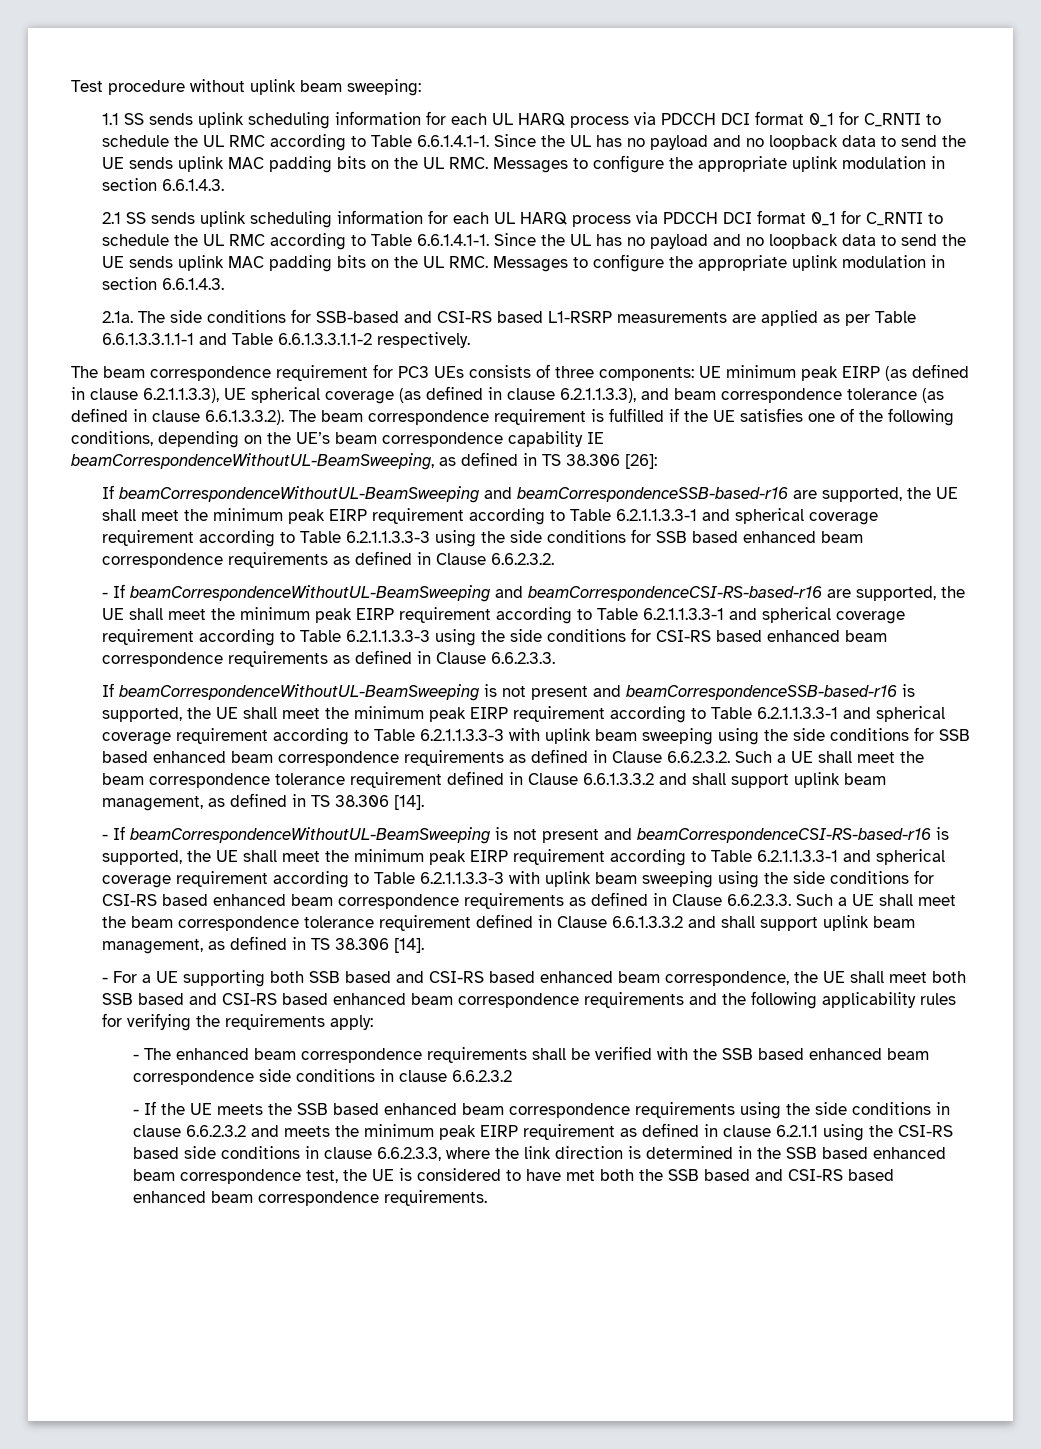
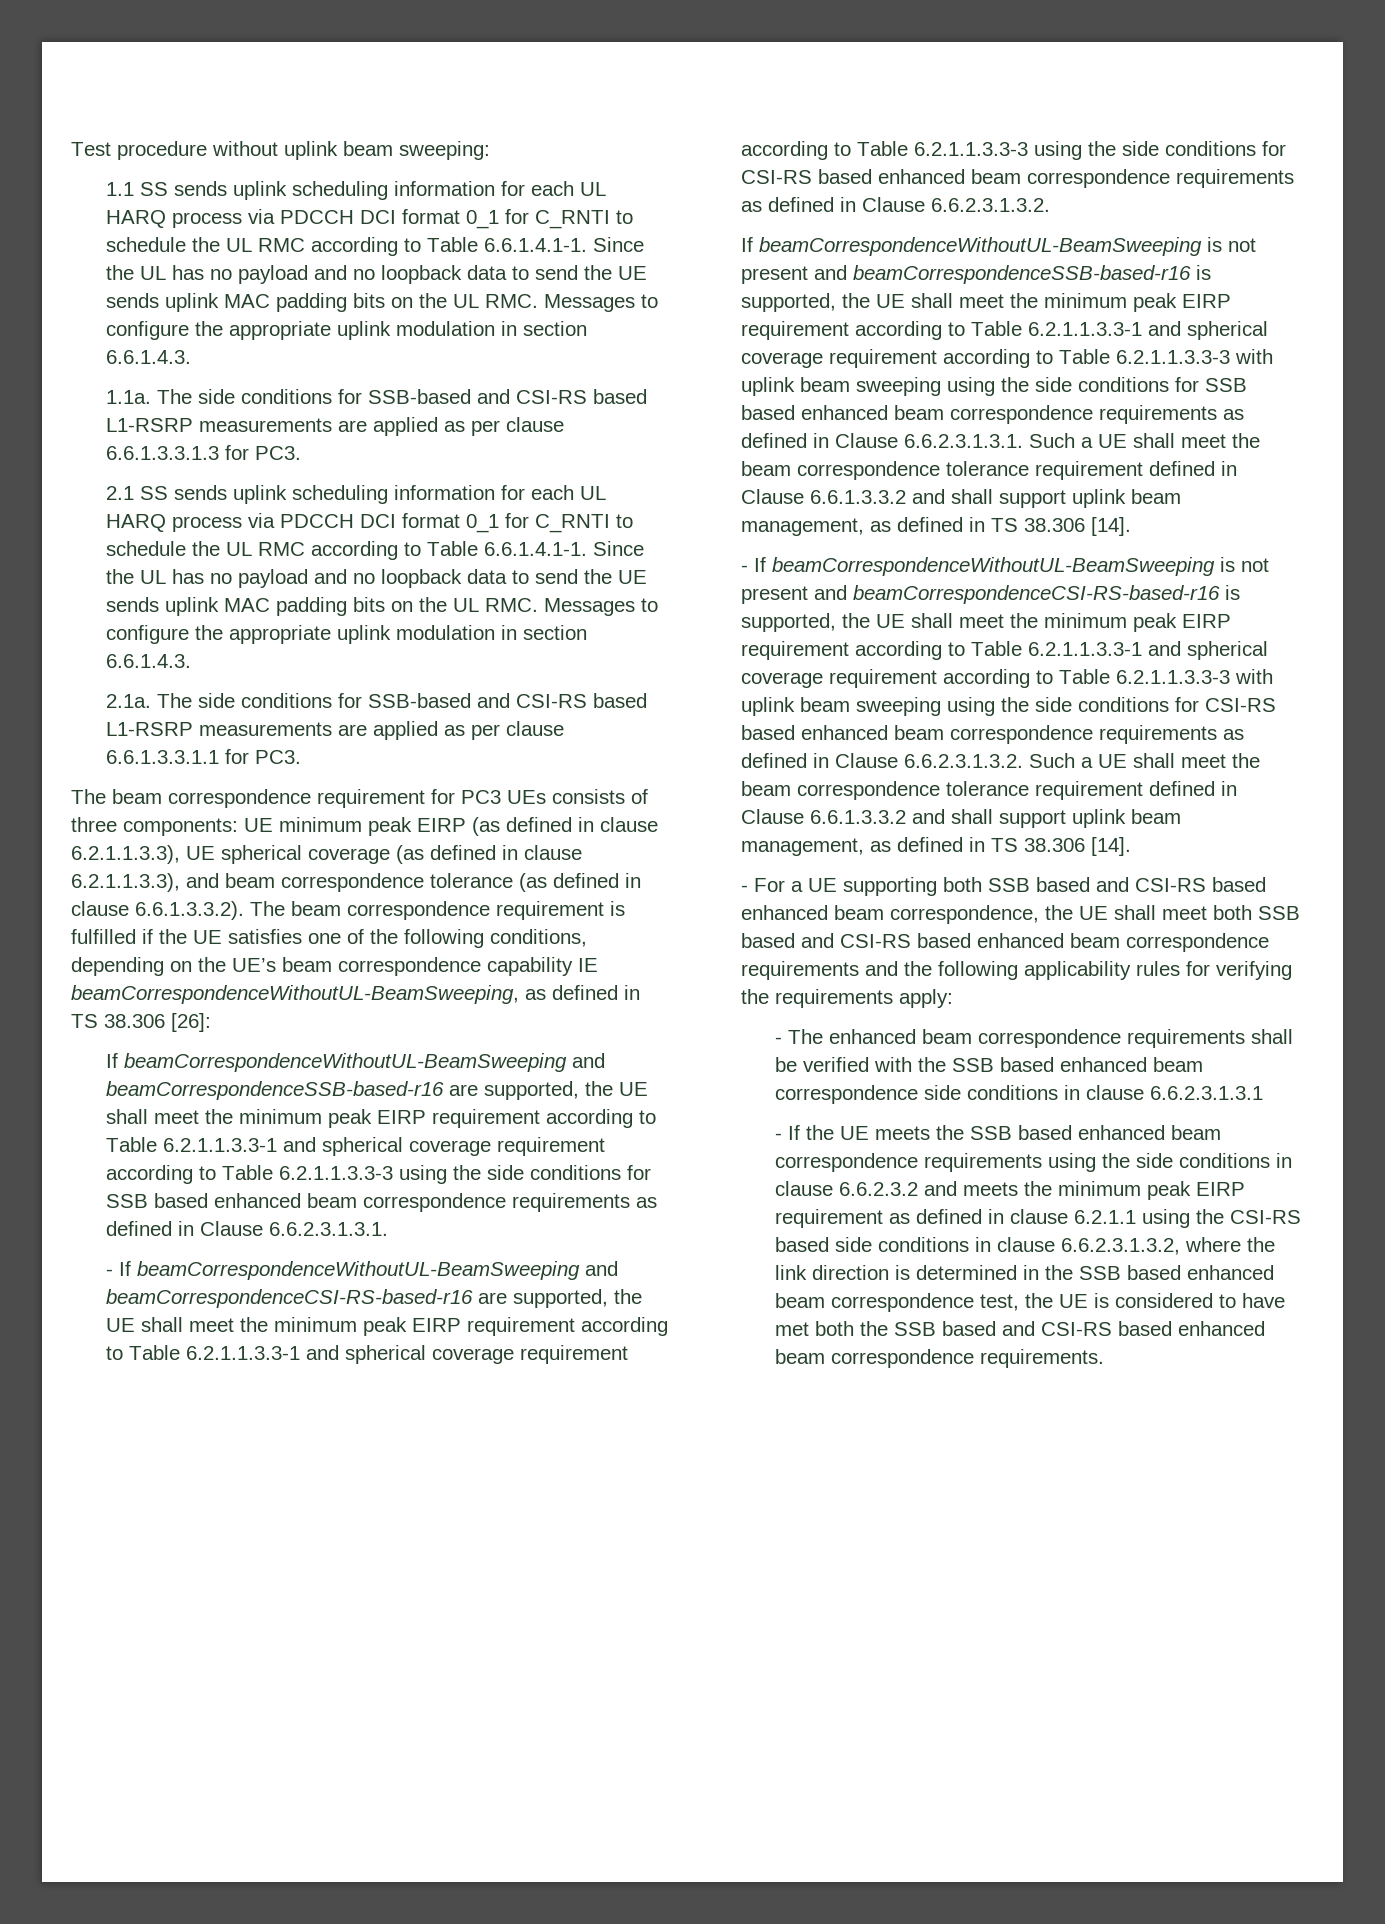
+ 1.1a. The side conditions for SSB-based and CSI-RS based L1-RSRP measurements are applied as per clause 6.6.1.3.3.1.3 for PC3.
- 2.1a. The side conditions for SSB-based and CSI-RS based L1-RSRP measurements are applied as per Table 6.6.1.3.3.1.1-1 and Table 6.6.1.3.3.1.1-2 respectively.
+ 2.1a. The side conditions for SSB-based and CSI-RS based L1-RSRP measurements are applied as per clause 6.6.1.3.3.1.1 for PC3.
- If beamCorrespondenceWithoutUL-BeamSweeping and beamCorrespondenceSSB-based-r16 are supported, the UE shall meet the minimum peak EIRP requirement according to Table 6.2.1.1.3.3-1 and spherical coverage requirement according to Table 6.2.1.1.3.3-3 using the side conditions for SSB based enhanced beam correspondence requirements as defined in Clause 6.6.2.3.2.
+ If beamCorrespondenceWithoutUL-BeamSweeping and beamCorrespondenceSSB-based-r16 are supported, the UE shall meet the minimum peak EIRP requirement according to Table 6.2.1.1.3.3-1 and spherical coverage requirement according to Table 6.2.1.1.3.3-3 using the side conditions for SSB based enhanced beam correspondence requirements as defined in Clause 6.6.2.3.1.3.1.
- - If beamCorrespondenceWithoutUL-BeamSweeping and beamCorrespondenceCSI-RS-based-r16 are supported, the UE shall meet the minimum peak EIRP requirement according to Table 6.2.1.1.3.3-1 and spherical coverage requirement according to Table 6.2.1.1.3.3-3 using the side conditions for CSI-RS based enhanced beam correspondence requirements as defined in Clause 6.6.2.3.3.
+ - If beamCorrespondenceWithoutUL-BeamSweeping and beamCorrespondenceCSI-RS-based-r16 are supported, the UE shall meet the minimum peak EIRP requirement according to Table 6.2.1.1.3.3-1 and spherical coverage requirement according to Table 6.2.1.1.3.3-3 using the side conditions for CSI-RS based enhanced beam correspondence requirements as defined in Clause 6.6.2.3.1.3.2.
- If beamCorrespondenceWithoutUL-BeamSweeping is not present and beamCorrespondenceSSB-based-r16 is supported, the UE shall meet the minimum peak EIRP requirement according to Table 6.2.1.1.3.3-1 and spherical coverage requirement according to Table 6.2.1.1.3.3-3 with uplink beam sweeping using the side conditions for SSB based enhanced beam correspondence requirements as defined in Clause 6.6.2.3.2. Such a UE shall meet the beam correspondence tolerance requirement defined in Clause 6.6.1.3.3.2 and shall support uplink beam management, as defined in TS 38.306 [14].
+ If beamCorrespondenceWithoutUL-BeamSweeping is not present and beamCorrespondenceSSB-based-r16 is supported, the UE shall meet the minimum peak EIRP requirement according to Table 6.2.1.1.3.3-1 and spherical coverage requirement according to Table 6.2.1.1.3.3-3 with uplink beam sweeping using the side conditions for SSB based enhanced beam correspondence requirements as defined in Clause 6.6.2.3.1.3.1. Such a UE shall meet the beam correspondence tolerance requirement defined in Clause 6.6.1.3.3.2 and shall support uplink beam management, as defined in TS 38.306 [14].
- - If beamCorrespondenceWithoutUL-BeamSweeping is not present and beamCorrespondenceCSI-RS-based-r16 is supported, the UE shall meet the minimum peak EIRP requirement according to Table 6.2.1.1.3.3-1 and spherical coverage requirement according to Table 6.2.1.1.3.3-3 with uplink beam sweeping using the side conditions for CSI-RS based enhanced beam correspondence requirements as defined in Clause 6.6.2.3.3. Such a UE shall meet the beam correspondence tolerance requirement defined in Clause 6.6.1.3.3.2 and shall support uplink beam management, as defined in TS 38.306 [14].
+ - If beamCorrespondenceWithoutUL-BeamSweeping is not present and beamCorrespondenceCSI-RS-based-r16 is supported, the UE shall meet the minimum peak EIRP requirement according to Table 6.2.1.1.3.3-1 and spherical coverage requirement according to Table 6.2.1.1.3.3-3 with uplink beam sweeping using the side conditions for CSI-RS based enhanced beam correspondence requirements as defined in Clause 6.6.2.3.1.3.2. Such a UE shall meet the beam correspondence tolerance requirement defined in Clause 6.6.1.3.3.2 and shall support uplink beam management, as defined in TS 38.306 [14].
- - The enhanced beam correspondence requirements shall be verified with the SSB based enhanced beam correspondence side conditions in clause 6.6.2.3.2
+ - The enhanced beam correspondence requirements shall be verified with the SSB based enhanced beam correspondence side conditions in clause 6.6.2.3.1.3.1
- - If the UE meets the SSB based enhanced beam correspondence requirements using the side conditions in clause 6.6.2.3.2 and meets the minimum peak EIRP requirement as defined in clause 6.2.1.1 using the CSI-RS based side conditions in clause 6.6.2.3.3, where the link direction is determined in the SSB based enhanced beam correspondence test, the UE is considered to have met both the SSB based and CSI-RS based enhanced beam correspondence requirements.
+ - If the UE meets the SSB based enhanced beam correspondence requirements using the side conditions in clause 6.6.2.3.2 and meets the minimum peak EIRP requirement as defined in clause 6.2.1.1 using the CSI-RS based side conditions in clause 6.6.2.3.1.3.2, where the link direction is determined in the SSB based enhanced beam correspondence test, the UE is considered to have met both the SSB based and CSI-RS based enhanced beam correspondence requirements.

